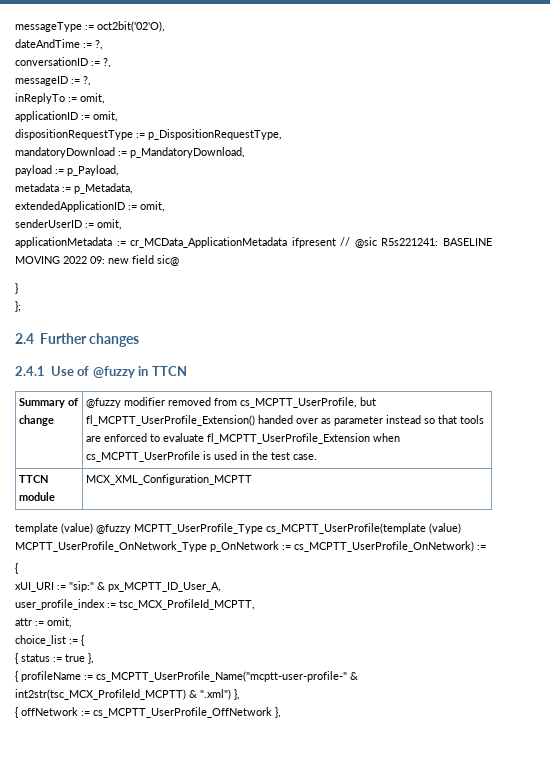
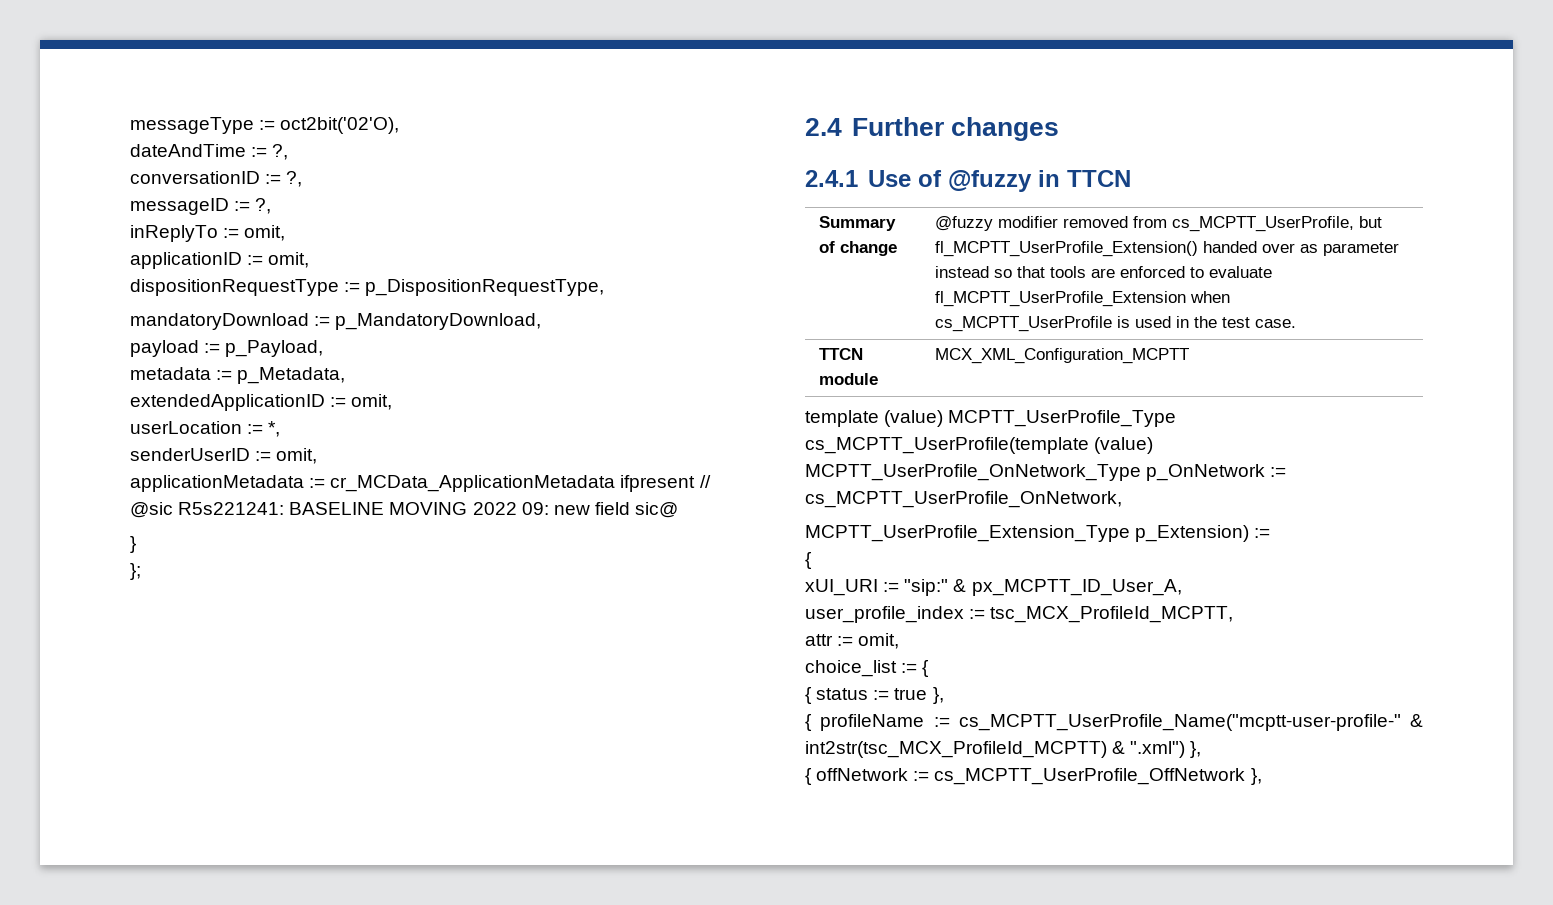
+ userLocation := *,
- template (value) @fuzzy MCPTT_UserProfile_Type cs_MCPTT_UserProfile(template (value) MCPTT_UserProfile_OnNetwork_Type p_OnNetwork := cs_MCPTT_UserProfile_OnNetwork) :=
+ template (value) MCPTT_UserProfile_Type cs_MCPTT_UserProfile(template (value) MCPTT_UserProfile_OnNetwork_Type p_OnNetwork := cs_MCPTT_UserProfile_OnNetwork,
+ MCPTT_UserProfile_Extension_Type p_Extension) :=

